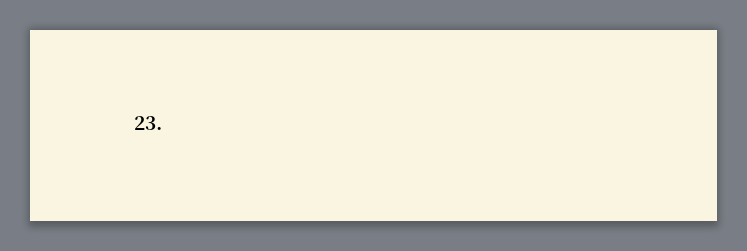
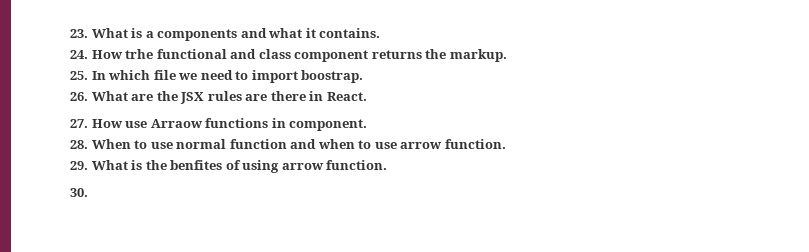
- 23.
+ 23. What is a components and what it contains.
+ 24. How trhe functional and class component returns the markup.
+ 25. In which file we need to import boostrap.
+ 26. What are the JSX rules are there in React.
+ 27. How use Arraow functions in component.
+ 28. When to use normal function and when to use arrow function.
+ 29. What is the benfites of using arrow function.
+ 30.

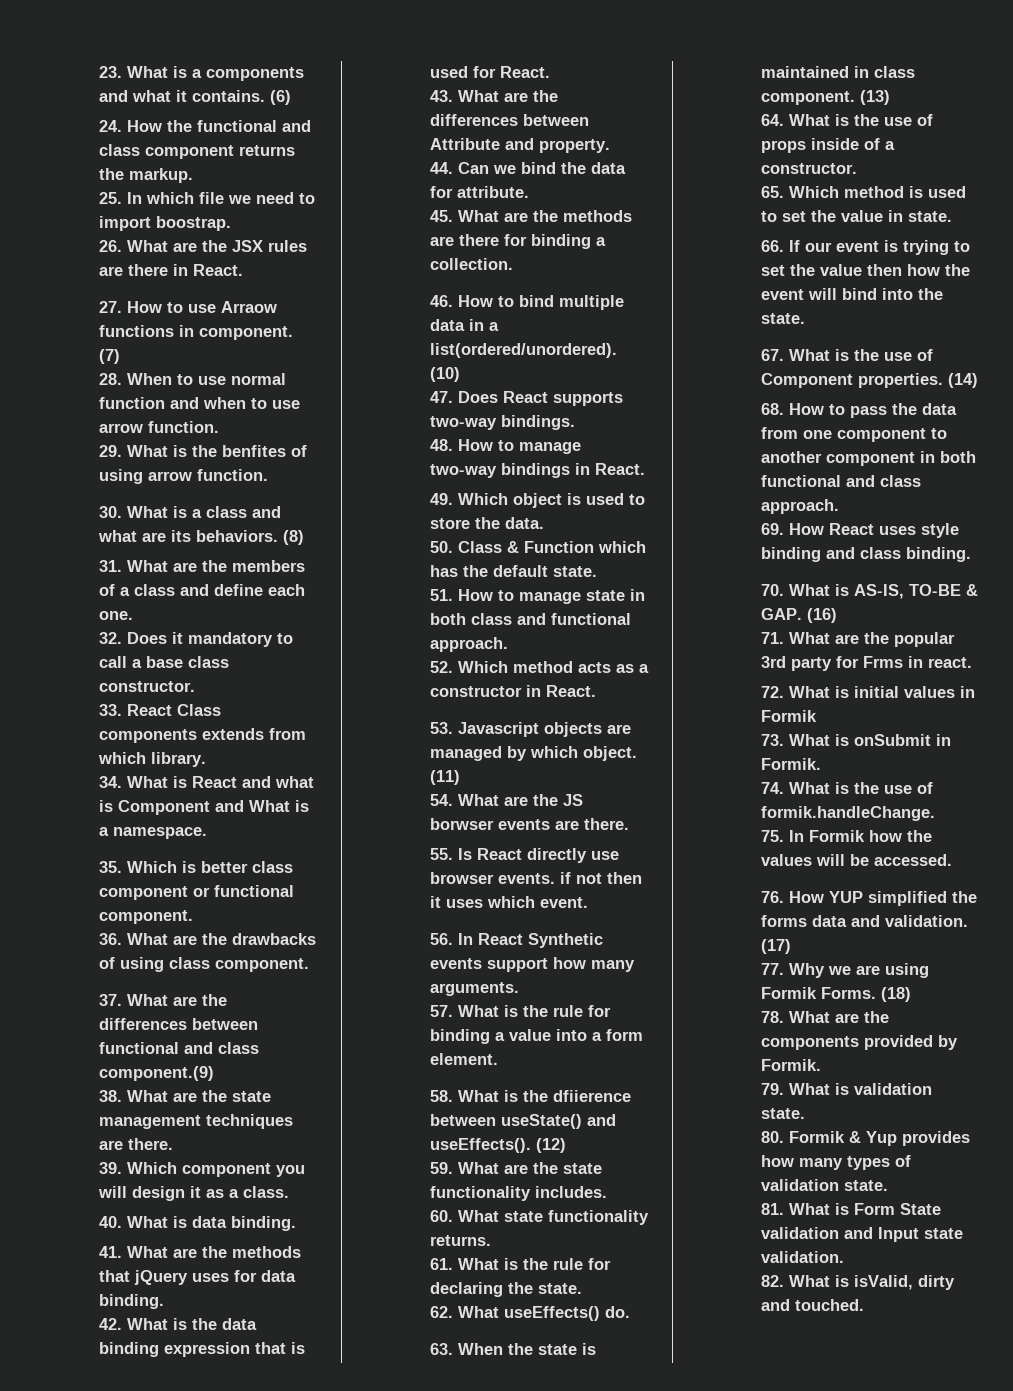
+ (6)
- 24. How trhe functional and class component returns the markup.
+ 24. How the functional and class component returns the markup.
- 27. How use Arraow functions in component.
+ 27. How to use Arraow functions in component. (7)
- 30.
+ 30. What is a class and what are its behaviors. (8)
+ 31. What are the members of a class and define each one.
+ 32. Does it mandatory to call a base class constructor.
+ 33. React Class components extends from which library.
+ 34. What is React and what is Component and What is a namespace.
+ 35. Which is better class component or functional component.
+ 36. What are the drawbacks of using class component.
+ 37. What are the differences between functional and class component.(9)
+ 38. What are the state management techniques are there.
+ 39. Which component you will design it as a class.
+ 40. What is data binding.
+ 41. What are the methods that jQuery uses for data binding.
+ 42. What is the data binding expression that is used for React.
+ 43. What are the differences between Attribute and property.
+ 44. Can we bind the data for attribute.
+ 45. What are the methods are there for binding a collection.
+ 46. How to bind multiple data in a list(ordered/unordered). (10)
+ 47. Does React supports two-way bindings.
+ 48. How to manage two-way bindings in React.
+ 49. Which object is used to store the data.
+ 50. Class & Function which has the default state.
+ 51. How to manage state in both class and functional approach.
+ 52. Which method acts as a constructor in React.
+ 53. Javascript objects are managed by which object. (11)
+ 54. What are the JS borwser events are there.
+ 55. Is React directly use browser events. if not then it uses which event.
+ 56. In React Synthetic events support how many arguments.
+ 57. What is the rule for binding a value into a form element.
+ 58. What is the dfiierence between useState() and useEffects(). (12)
+ 59. What are the state functionality includes.
+ 60. What state functionality returns.
+ 61. What is the rule for declaring the state.
+ 62. What useEffects() do.
+ 63. When the state is maintained in class component. (13)
+ 64. What is the use of props inside of a constructor.
+ 65. Which method is used to set the value in state.
+ 66. If our event is trying to set the value then how the event will bind into the state.
+ 67. What is the use of Component properties. (14)
+ 68. How to pass the data from one component to another component in both functional and class approach.
+ 69. How React uses style binding and class binding.
+ 70. What is AS-IS, TO-BE & GAP. (16)
+ 71. What are the popular 3rd party for Frms in react.
+ 72. What is initial values in Formik
+ 73. What is onSubmit in Formik.
+ 74. What is the use of formik.handleChange.
+ 75. In Formik how the values will be accessed.
+ 76. How YUP simplified the forms data and validation. (17)
+ 77. Why we are using Formik Forms. (18)
+ 78. What are the components provided by Formik.
+ 79. What is validation state.
+ 80. Formik & Yup provides how many types of validation state.
+ 81. What is Form State validation and Input state validation.
+ 82. What is isValid, dirty and touched.

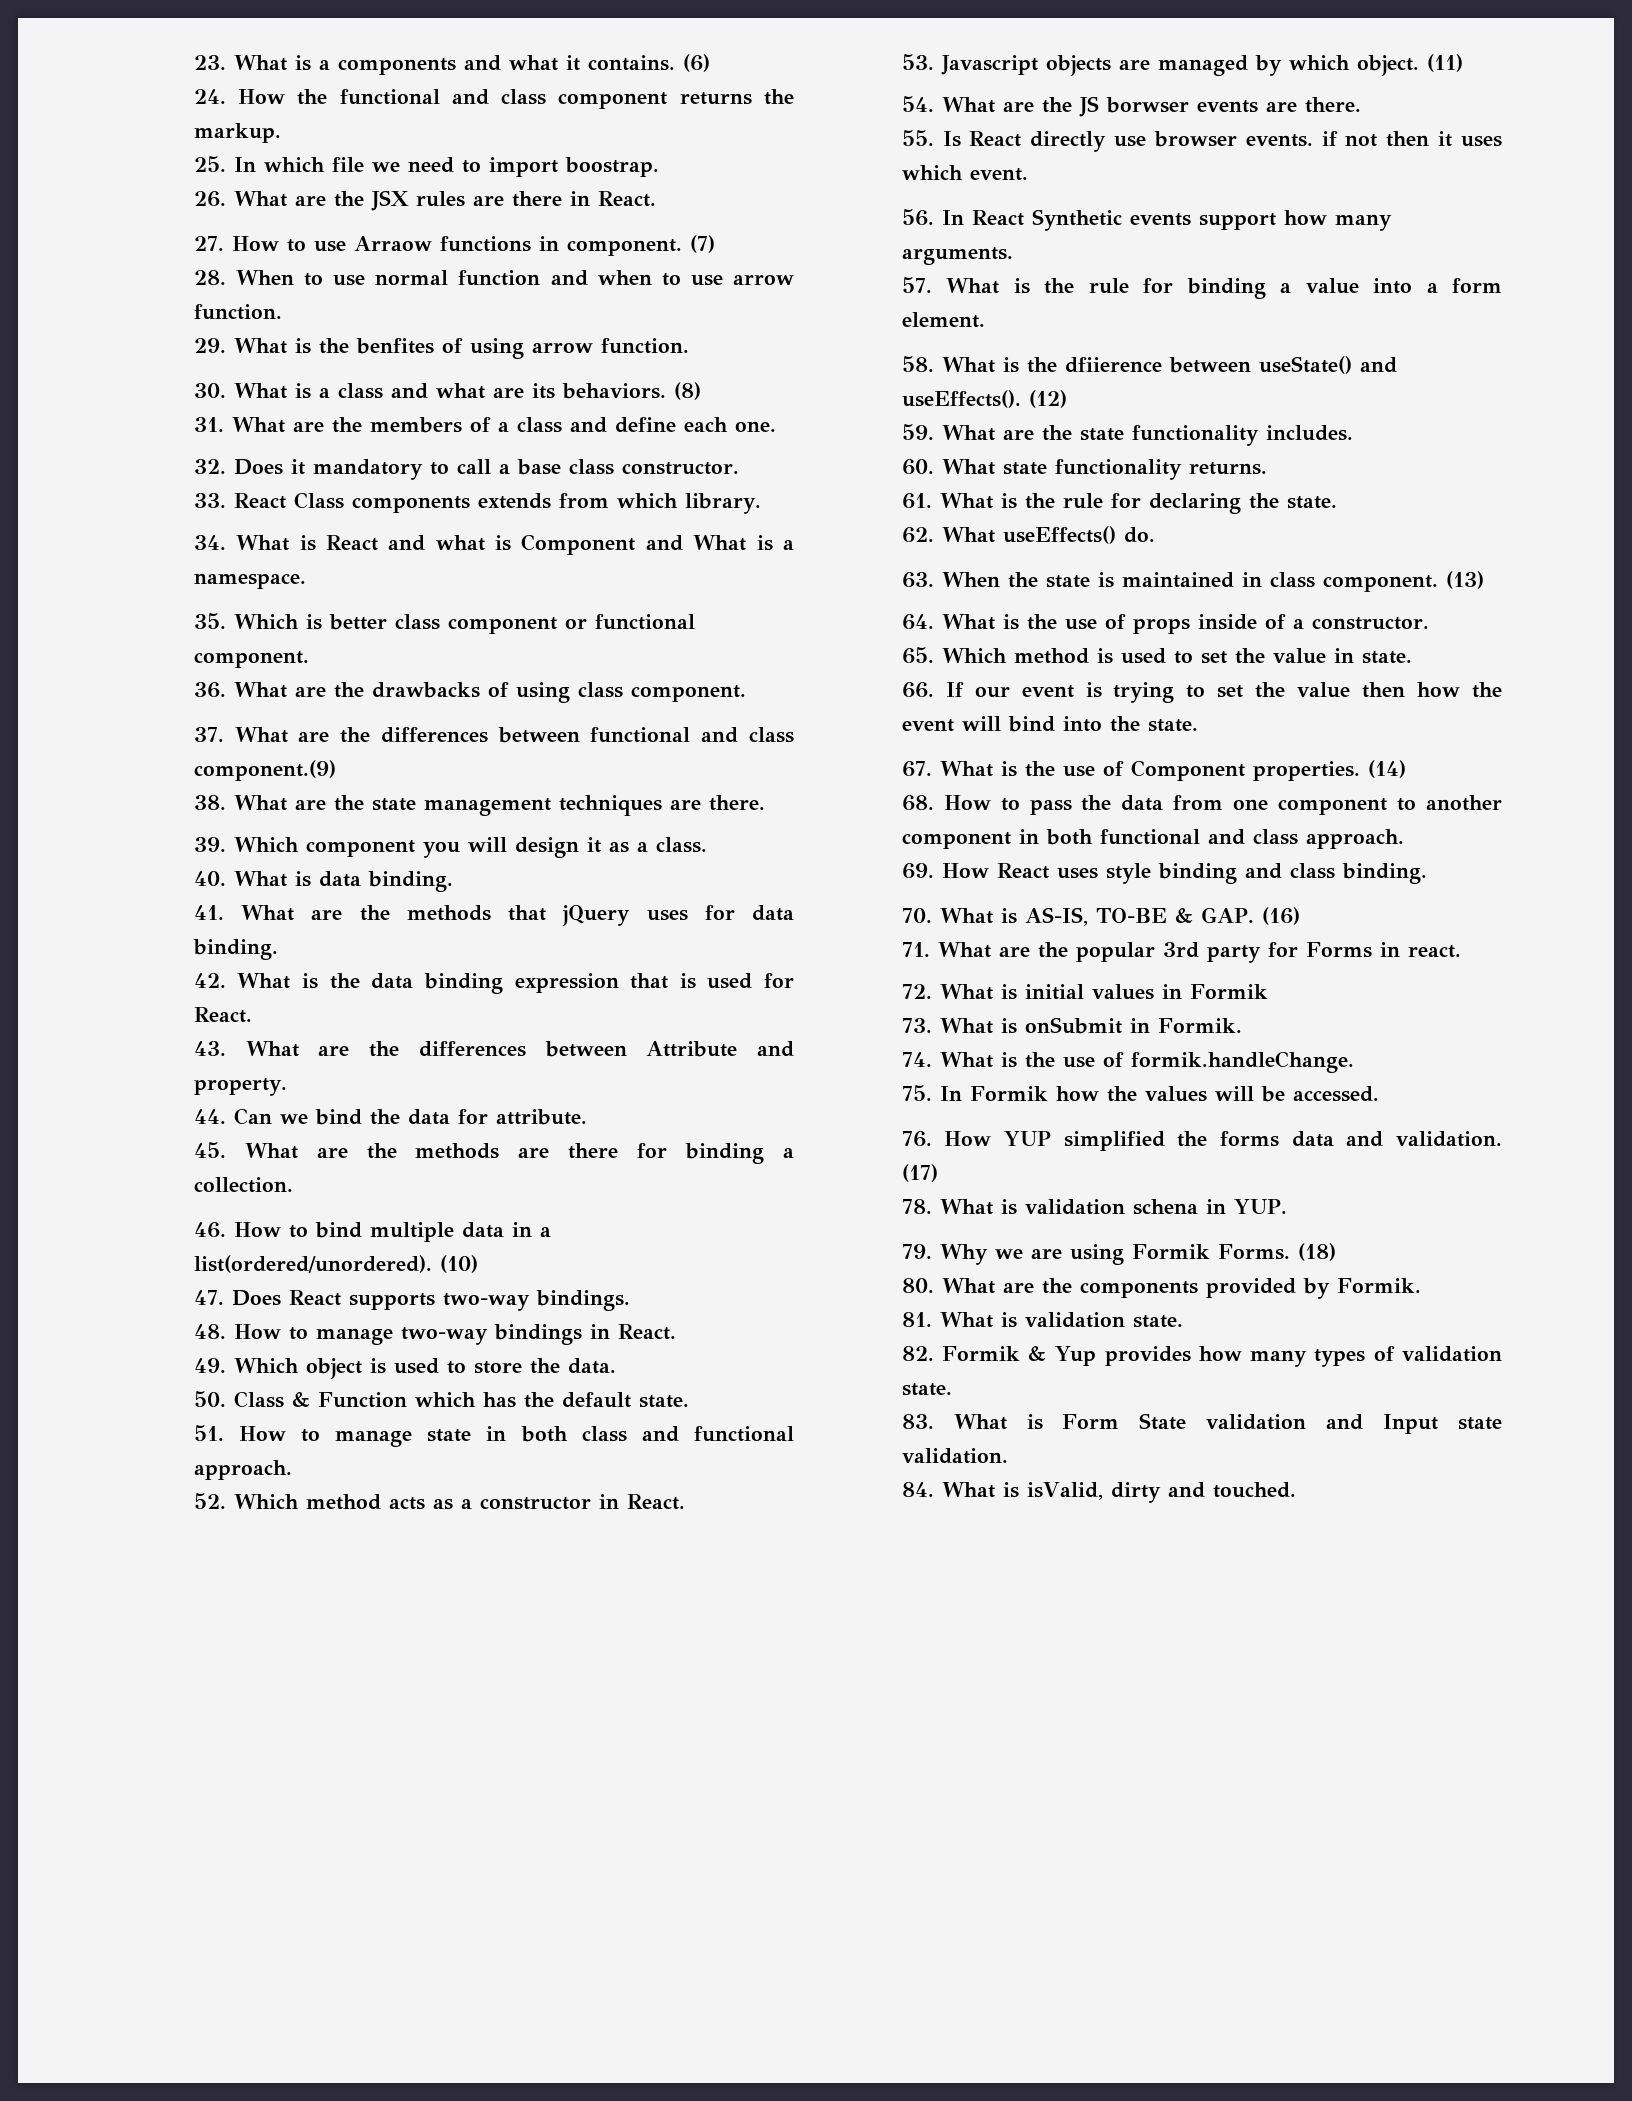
- 71. What are the popular 3rd party for Frms in react.
+ 71. What are the popular 3rd party for Forms in react.
- 77. Why we are using Formik Forms.
+ 78. What is validation schena in YUP.
+ 79. Why we are using Formik Forms.
- 78. What are the components provided by Formik.
+ 80. What are the components provided by Formik.
- 79. What is validation state.
+ 81. What is validation state.
- 80. Formik & Yup provides how many types of validation state.
+ 82. Formik & Yup provides how many types of validation state.
- 81. What is Form State validation and Input state validation.
+ 83. What is Form State validation and Input state validation.
- 82. What is isValid, dirty and touched.
+ 84. What is isValid, dirty and touched.

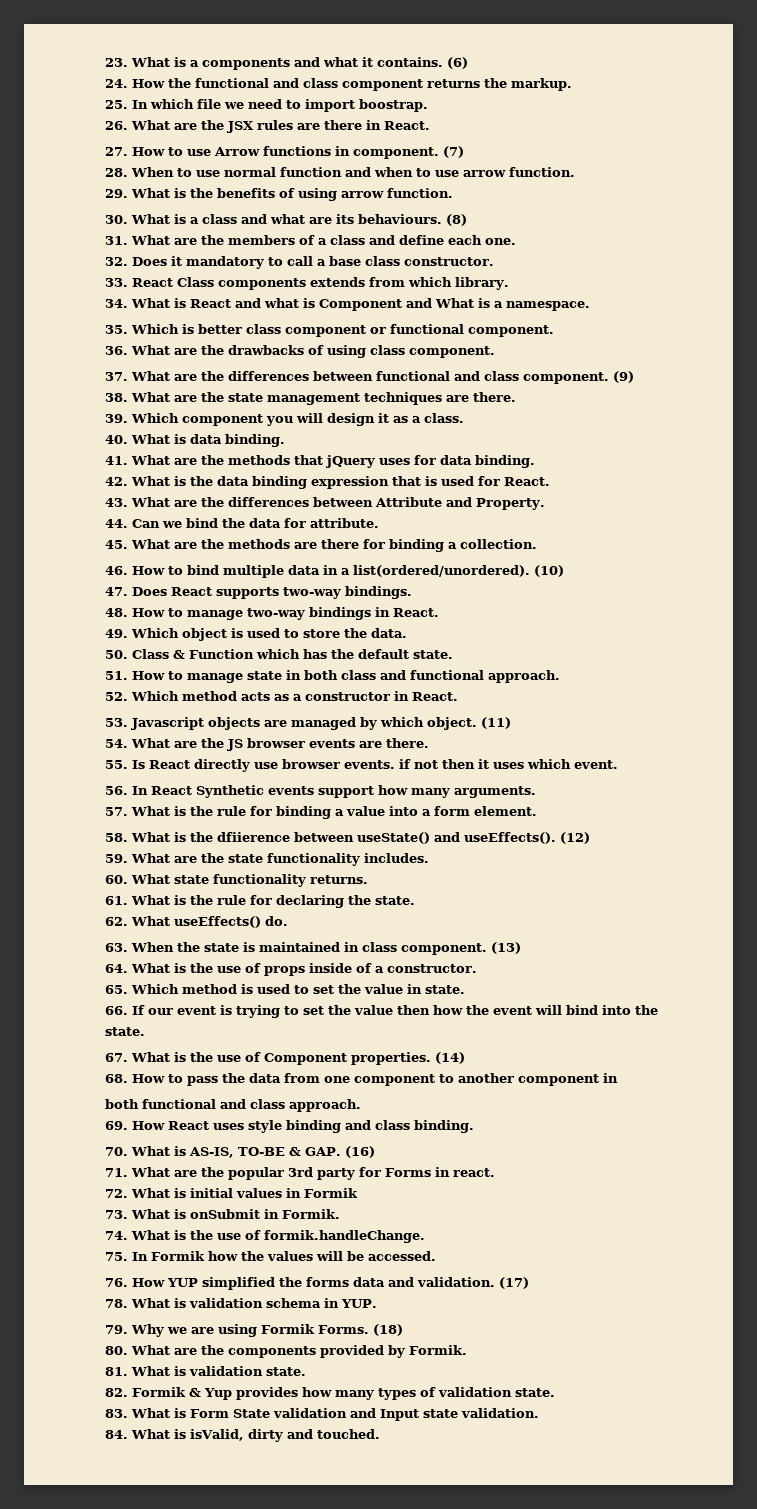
- 27. How to use Arraow functions in component.
+ 27. How to use Arrow functions in component.
- 29. What is the benfites of using arrow function.
+ 29. What is the benefits of using arrow function.
- 30. What is a class and what are its behaviors.
+ 30. What is a class and what are its behaviours.
- 37. What are the differences between functional and class component.(9)
+ 37. What are the differences between functional and class component. (9)
- 43. What are the differences between Attribute and property.
+ 43. What are the differences between Attribute and Property.
- 54. What are the JS borwser events are there.
+ 54. What are the JS browser events are there.
- 68. How to pass the data from one component to another component in both functional and class approach.
+ 68. How to pass the data from one component to another component in
+ both functional and class approach.
- 78. What is validation schena in YUP.
+ 78. What is validation schema in YUP.

